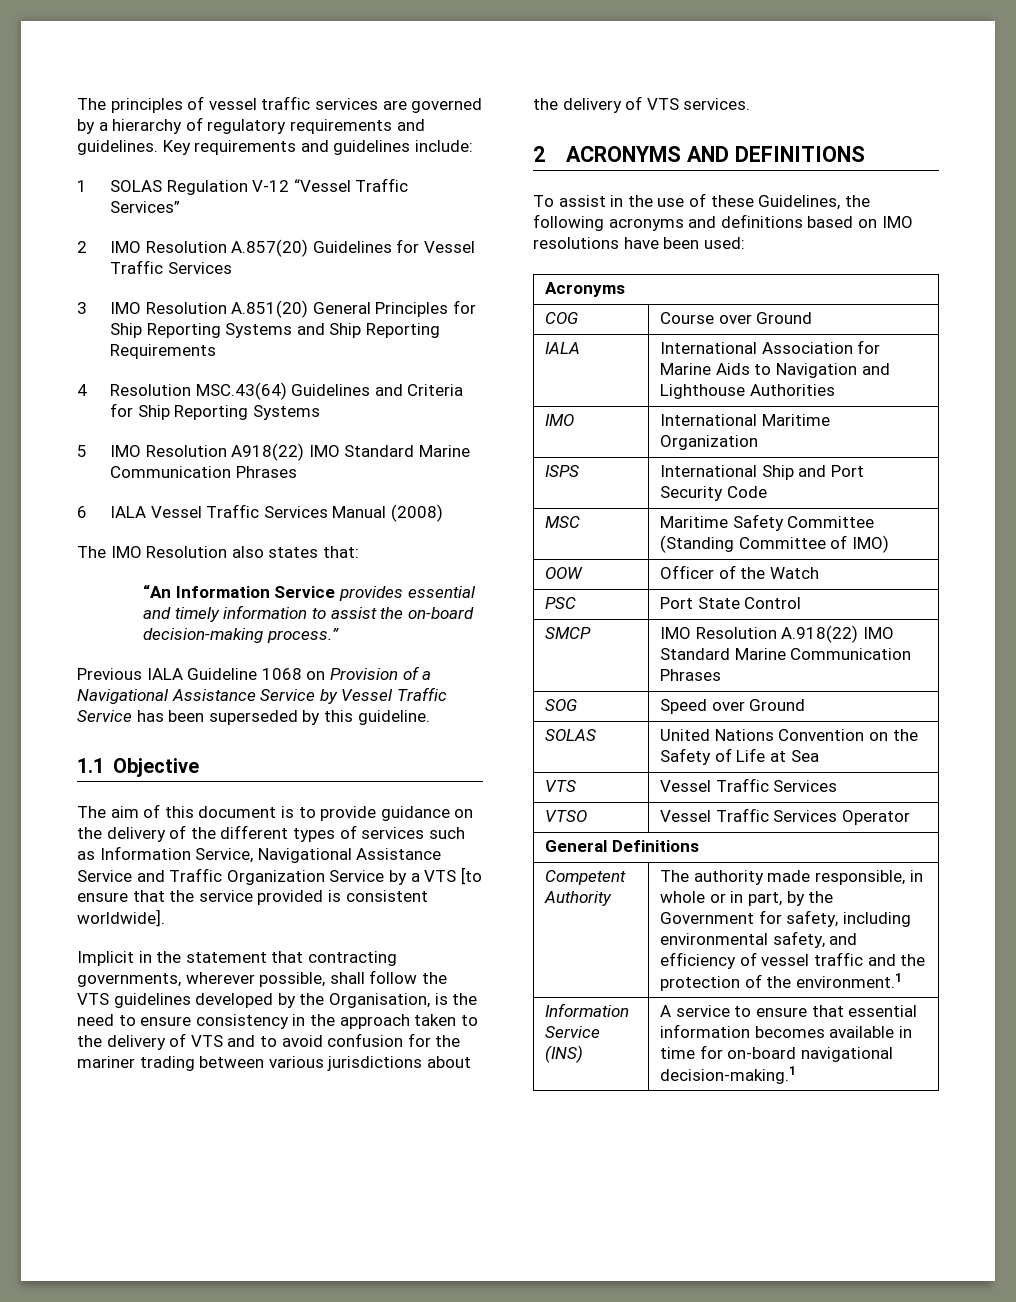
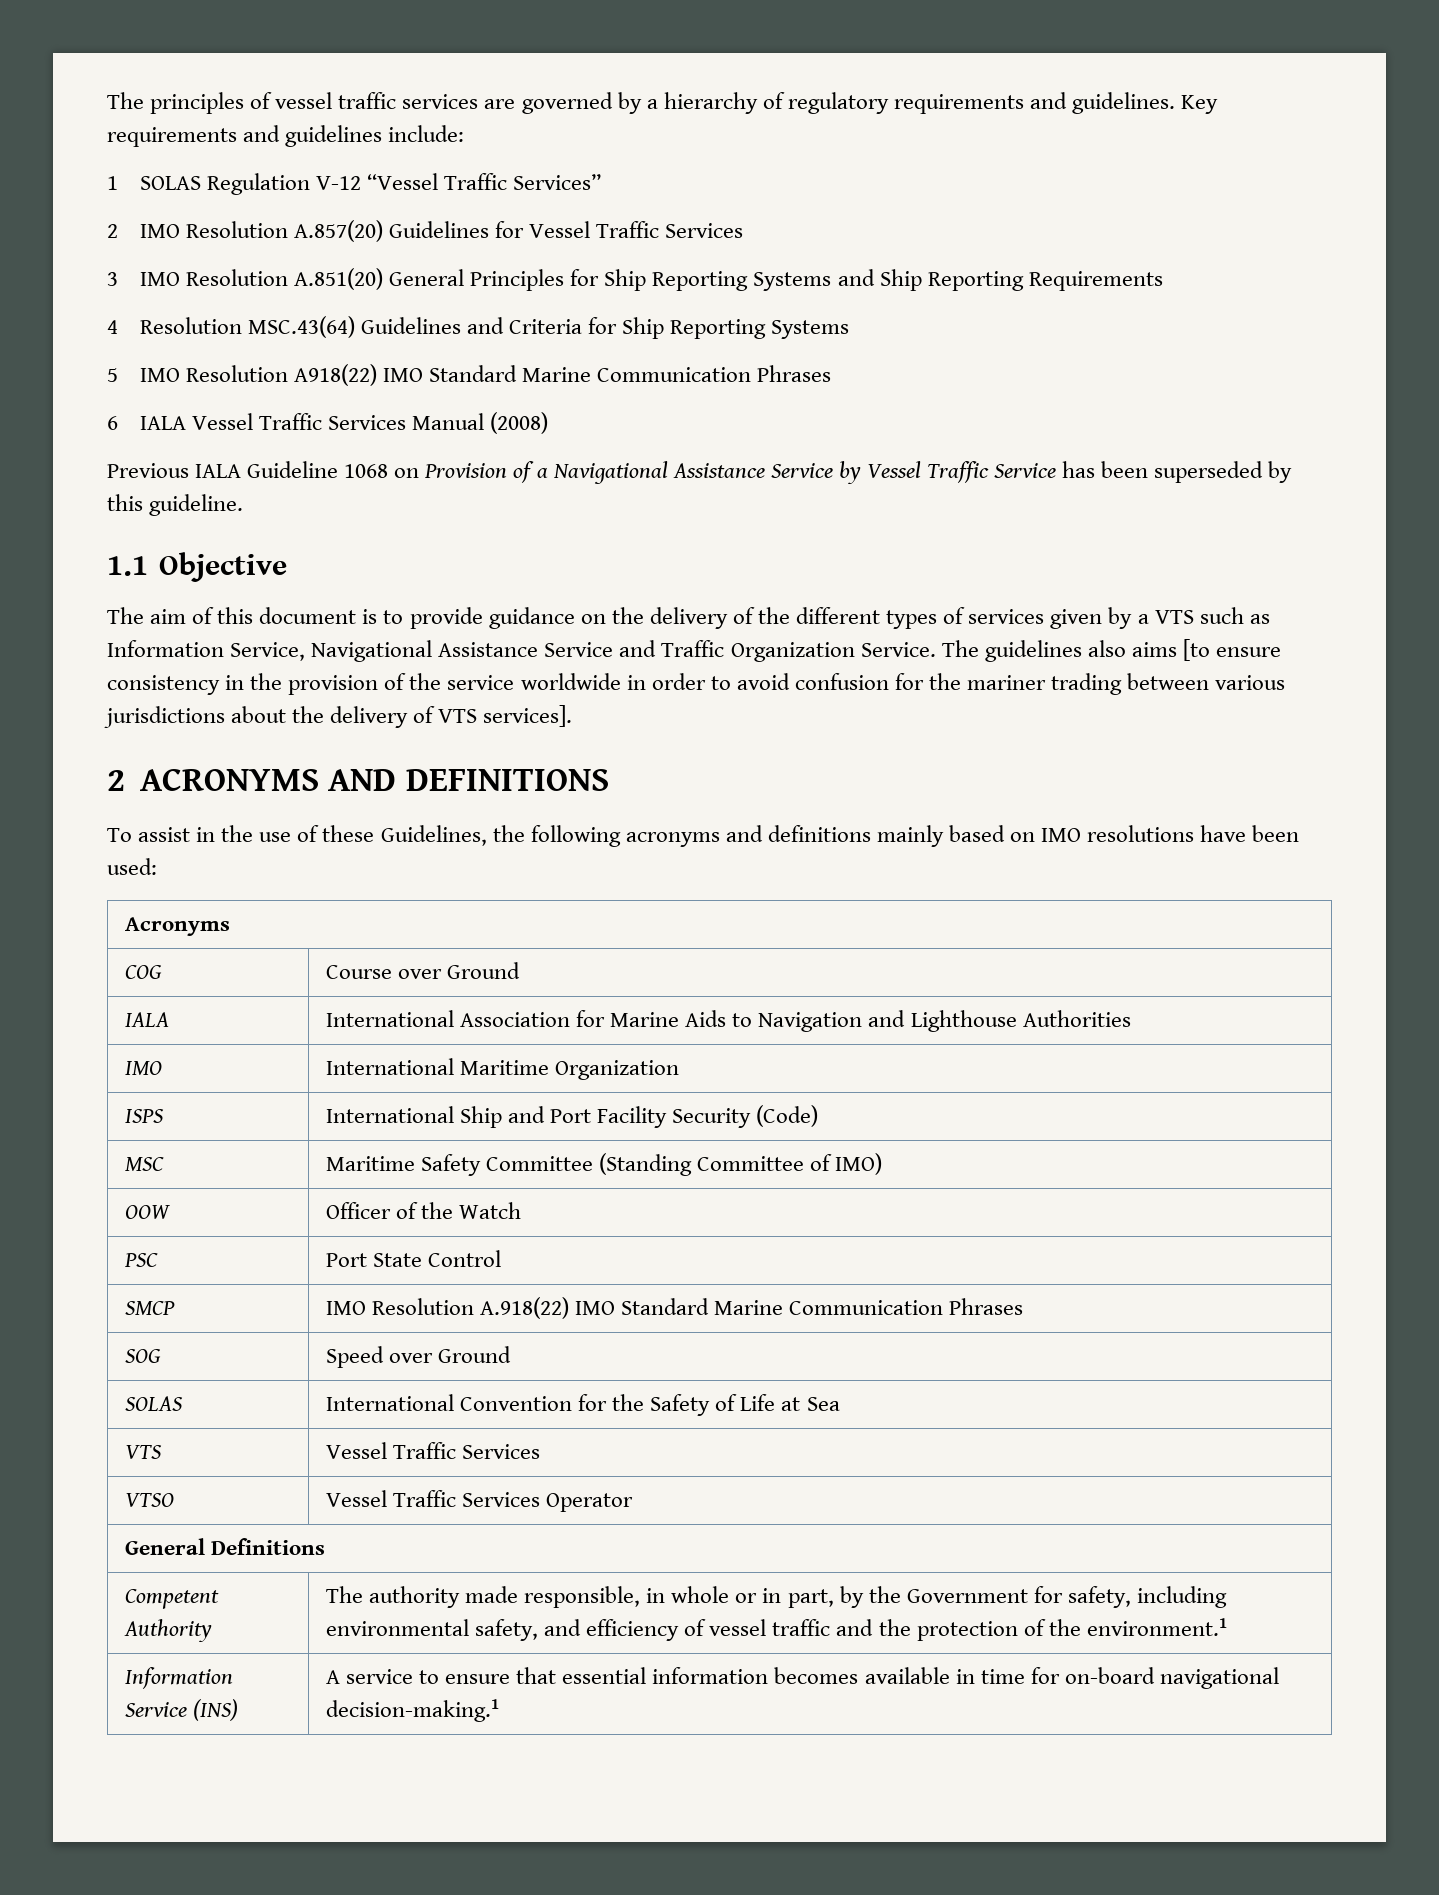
- The IMO Resolution also states that:
- “An Information Service provides essential and timely information to assist the on-board decision-making process.”
- The aim of this document is to provide guidance on the delivery of the different types of services such as Information Service, Navigational Assistance Service and Traffic Organization Service by a VTS [to ensure that the service provided is consistent worldwide].
- Implicit in the statement that contracting governments, wherever possible, shall follow the VTS guidelines developed by the Organisation, is the need to ensure consistency in the approach taken to the delivery of VTS and to avoid confusion for the mariner trading between various jurisdictions about the delivery of VTS services.
+ The aim of this document is to provide guidance on the delivery of the different types of services given by a VTS such as Information Service, Navigational Assistance Service and Traffic Organization Service. The guidelines also aims [to ensure consistency in the provision of the service worldwide in order to avoid confusion for the mariner trading between various jurisdictions about the delivery of VTS services].
- To assist in the use of these Guidelines, the following acronyms and definitions based on IMO resolutions have been used:
+ To assist in the use of these Guidelines, the following acronyms and definitions mainly based on IMO resolutions have been used:
- ISPS | International Ship and Port Security Code
+ ISPS | International Ship and Port Facility Security (Code)
- SOLAS | United Nations Convention on the Safety of Life at Sea
+ SOLAS | International Convention for the Safety of Life at Sea

